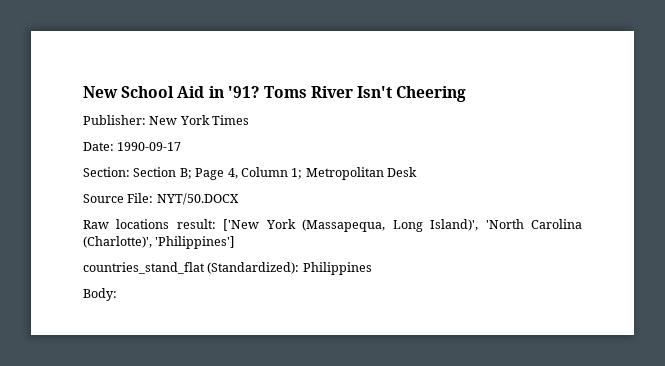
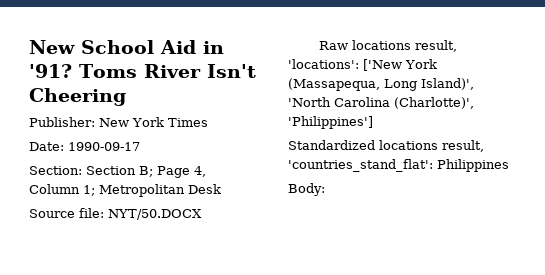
- Source File: NYT/50.DOCX
+ Source file: NYT/50.DOCX
- Raw locations result: ['New York (Massapequa, Long Island)', 'North Carolina (Charlotte)', 'Philippines']
+ Raw locations result, 'locations': ['New York (Massapequa, Long Island)', 'North Carolina (Charlotte)', 'Philippines']
- countries_stand_flat (Standardized): Philippines
+ Standardized locations result, 'countries_stand_flat': Philippines

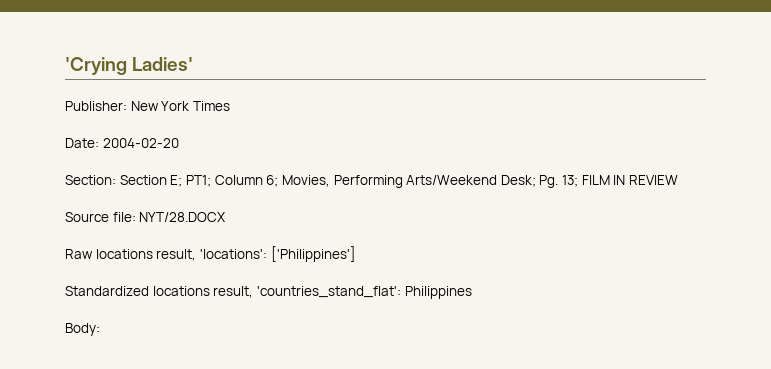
- New School Aid in '91? Toms River Isn't Cheering
+ 'Crying Ladies'
- Date: 1990-09-17
+ Date: 2004-02-20
- Section: Section B; Page 4, Column 1; Metropolitan Desk
+ Section: Section E; PT1; Column 6; Movies, Performing Arts/Weekend Desk; Pg. 13; FILM IN REVIEW
- Source file: NYT/50.DOCX
+ Source file: NYT/28.DOCX
- Raw locations result, 'locations': ['New York (Massapequa, Long Island)', 'North Carolina (Charlotte)', 'Philippines']
+ Raw locations result, 'locations': ['Philippines']

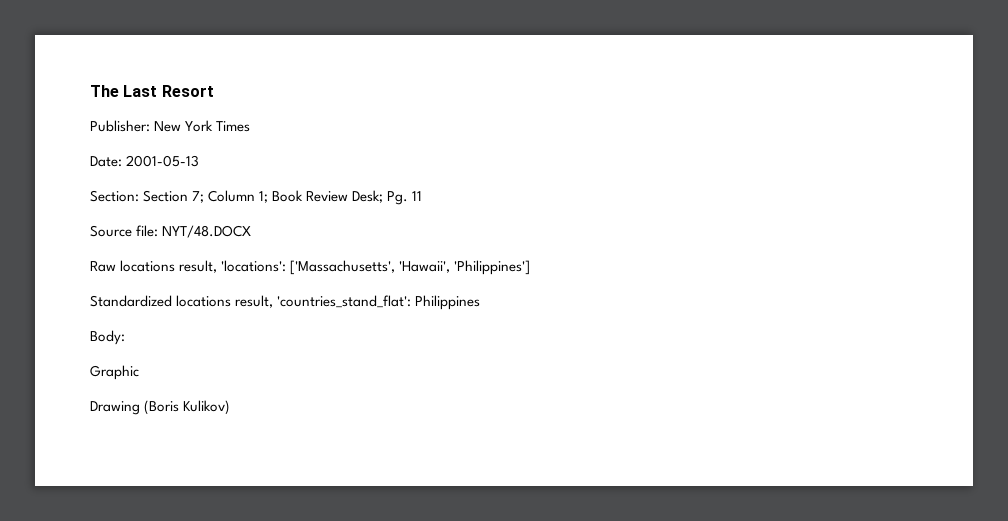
- 'Crying Ladies'
+ The Last Resort
- Date: 2004-02-20
+ Date: 2001-05-13
- Section: Section E; PT1; Column 6; Movies, Performing Arts/Weekend Desk; Pg. 13; FILM IN REVIEW
+ Section: Section 7; Column 1; Book Review Desk; Pg. 11
- Source file: NYT/28.DOCX
+ Source file: NYT/48.DOCX
- Raw locations result, 'locations': ['Philippines']
+ Raw locations result, 'locations': ['Massachusetts', 'Hawaii', 'Philippines']
+ Graphic
+ Drawing (Boris Kulikov)

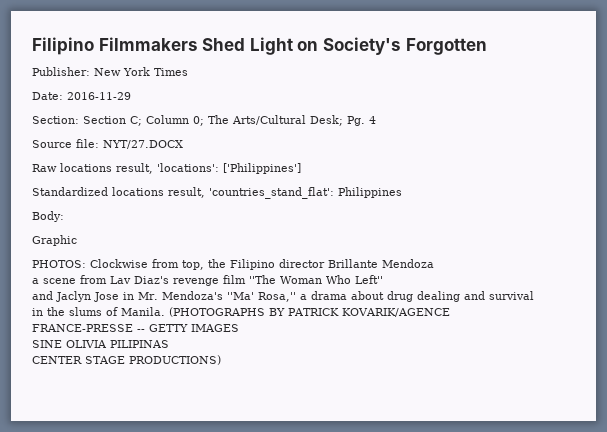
- The Last Resort
+ Filipino Filmmakers Shed Light on Society's Forgotten
- Date: 2001-05-13
+ Date: 2016-11-29
- Section: Section 7; Column 1; Book Review Desk; Pg. 11
+ Section: Section C; Column 0; The Arts/Cultural Desk; Pg. 4
- Source file: NYT/48.DOCX
+ Source file: NYT/27.DOCX
- Raw locations result, 'locations': ['Massachusetts', 'Hawaii', 'Philippines']
+ Raw locations result, 'locations': ['Philippines']
- Drawing (Boris Kulikov)
+ PHOTOS: Clockwise from top, the Filipino director Brillante Mendoza
+ a scene from Lav Diaz's revenge film ''The Woman Who Left''
+ and Jaclyn Jose in Mr. Mendoza's ''Ma' Rosa,'' a drama about drug dealing and survival in the slums of Manila. (PHOTOGRAPHS BY PATRICK KOVARIK/AGENCE FRANCE-PRESSE -- GETTY IMAGES
+ SINE OLIVIA PILIPINAS
+ CENTER STAGE PRODUCTIONS)

